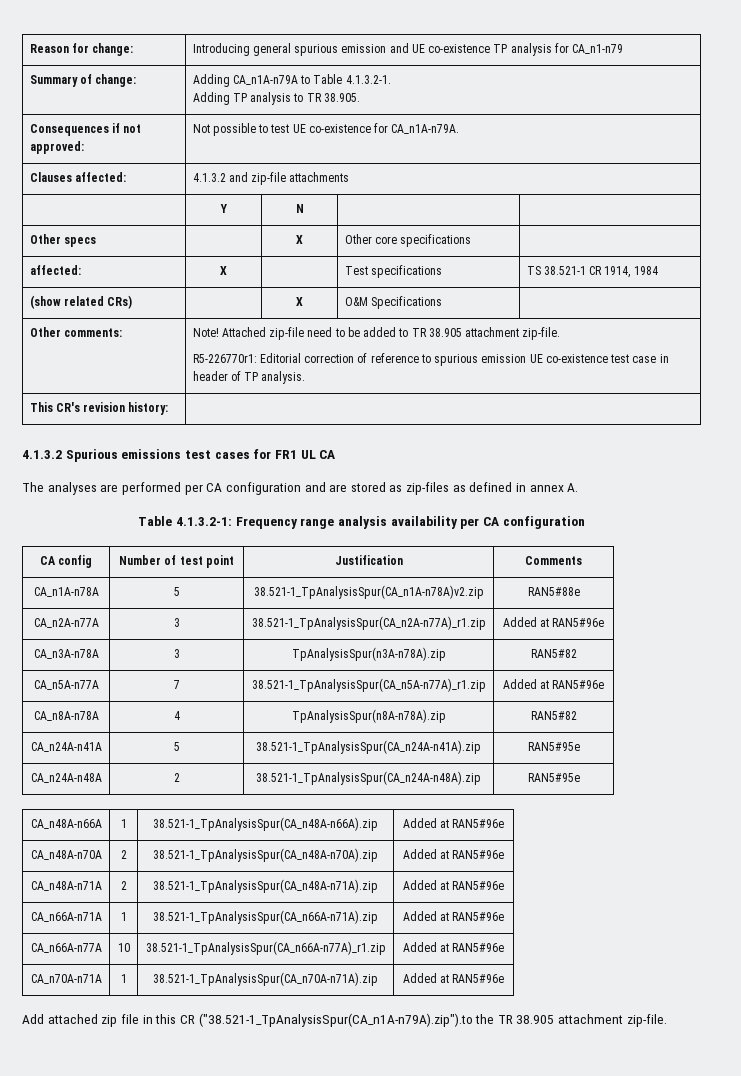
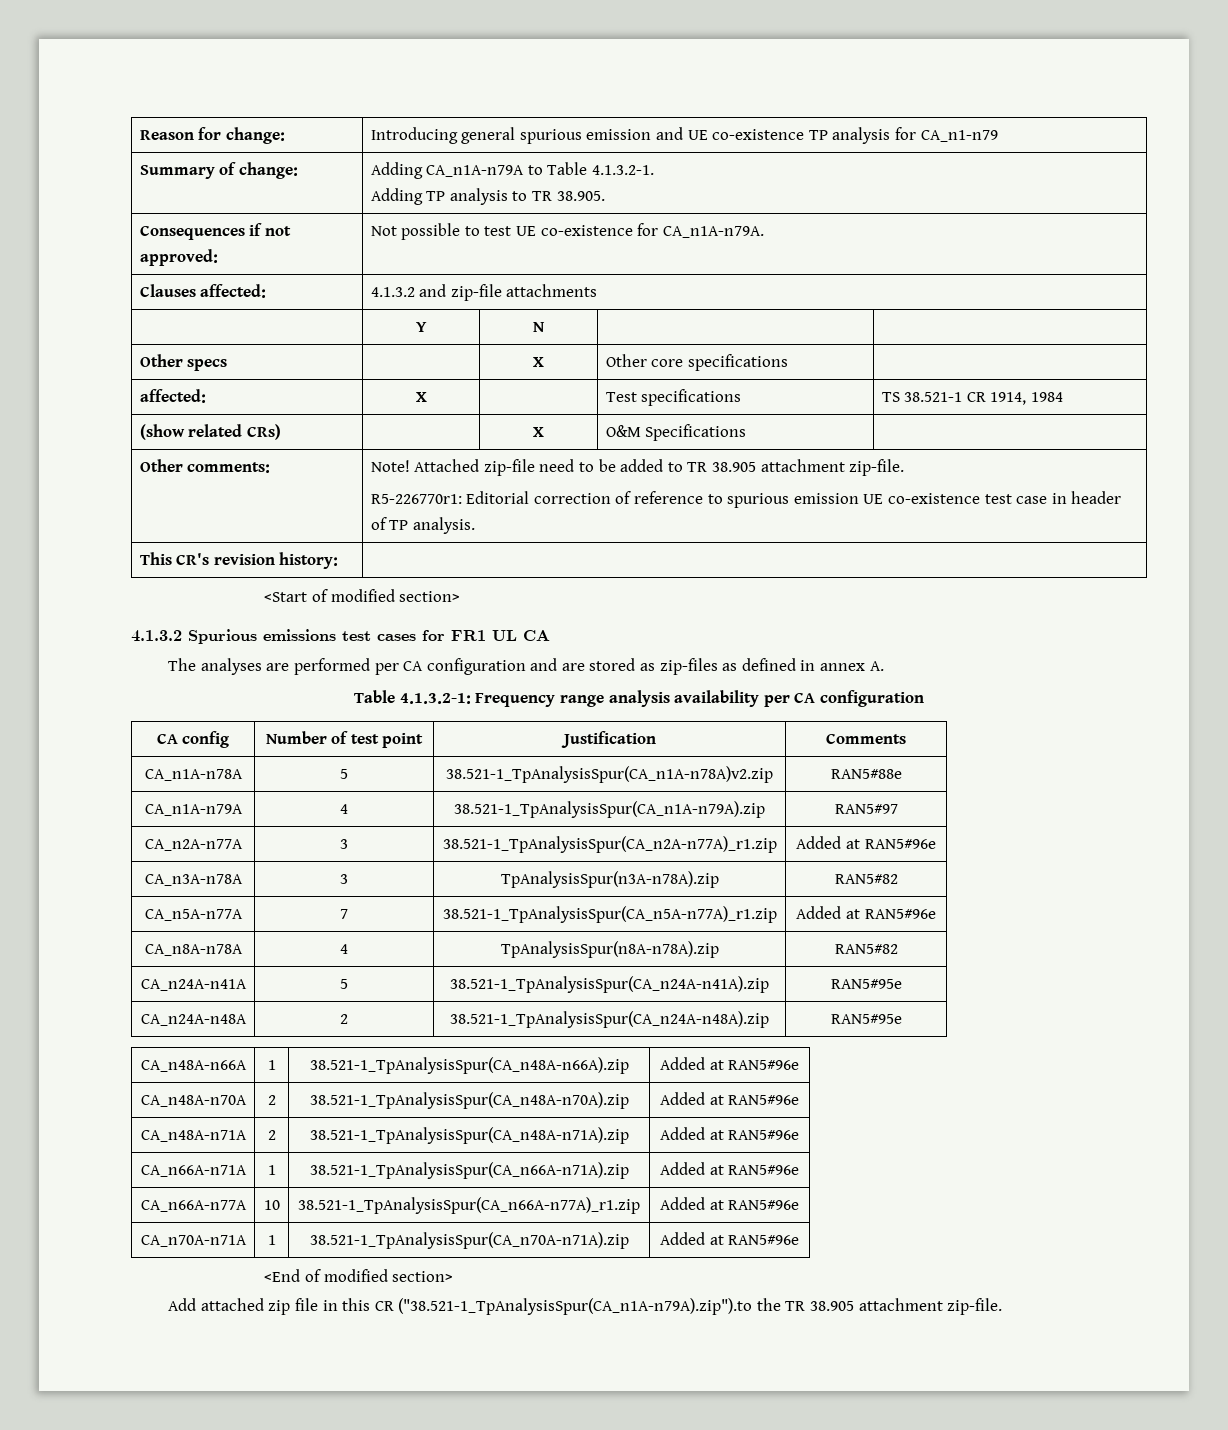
+ <Start of modified section>
+ CA_n1A-n79A | 4 | 38.521-1_TpAnalysisSpur(CA_n1A-n79A).zip | RAN5#97
+ <End of modified section>

